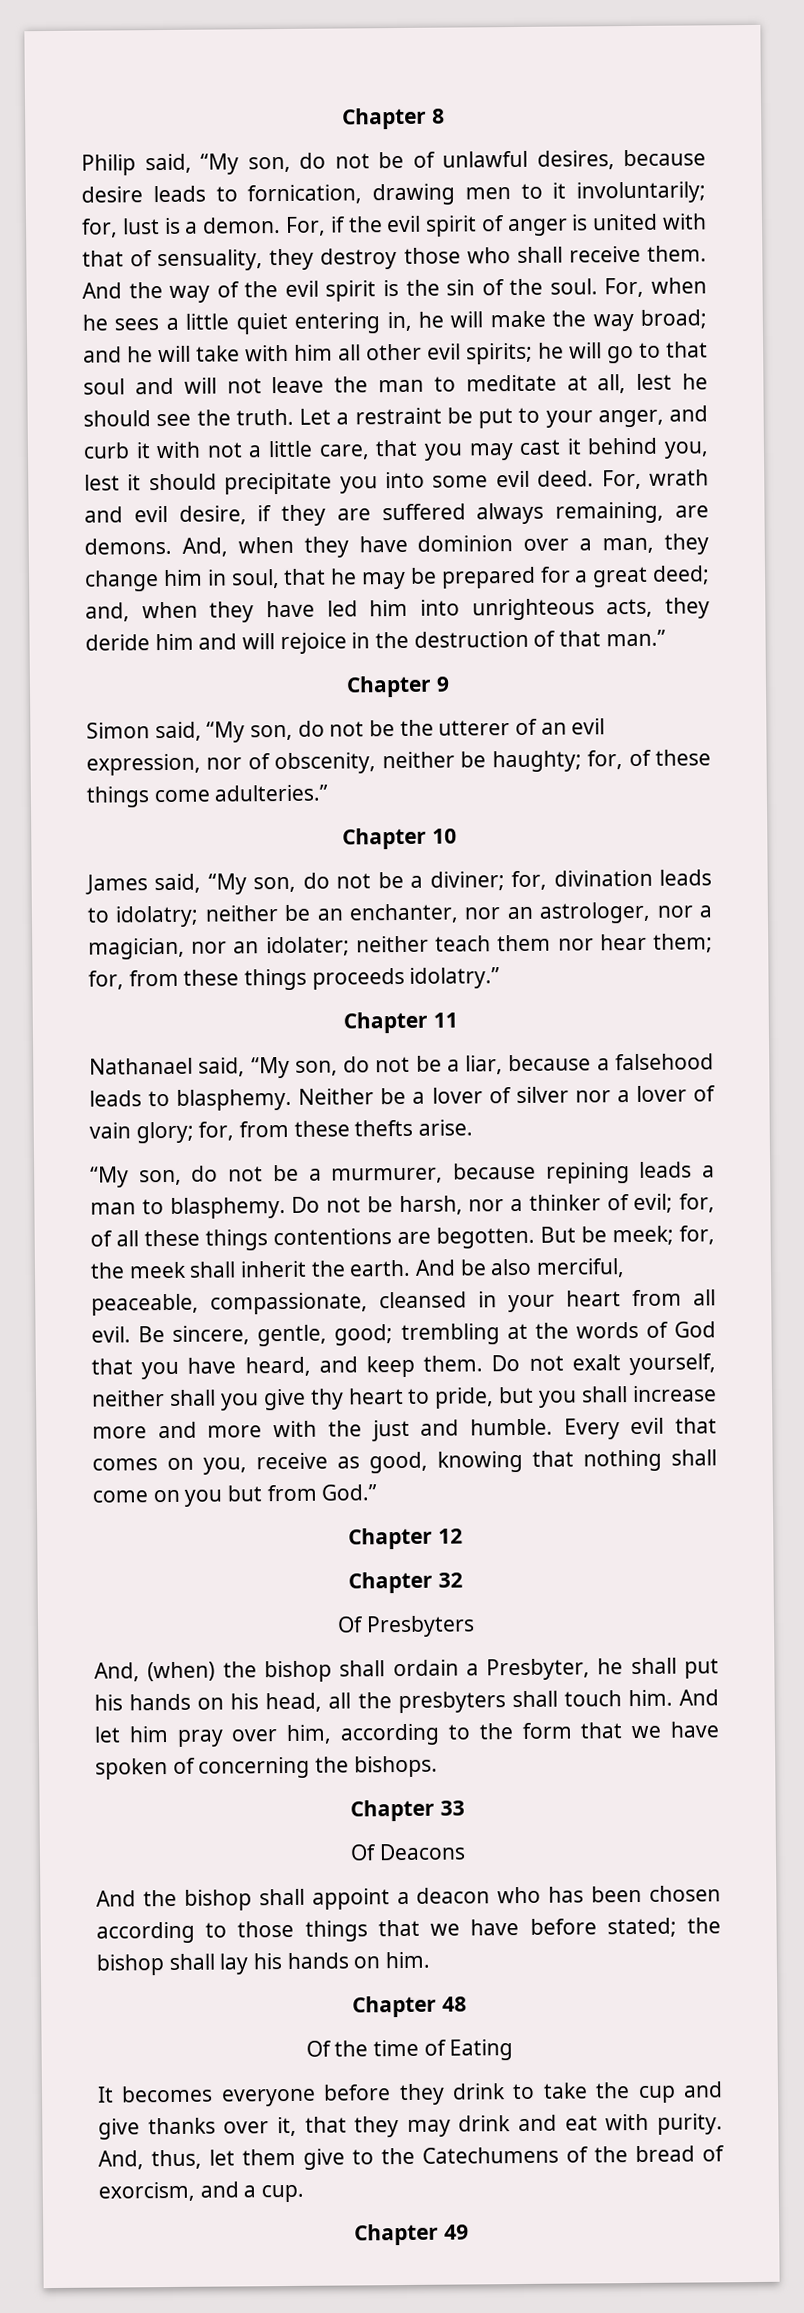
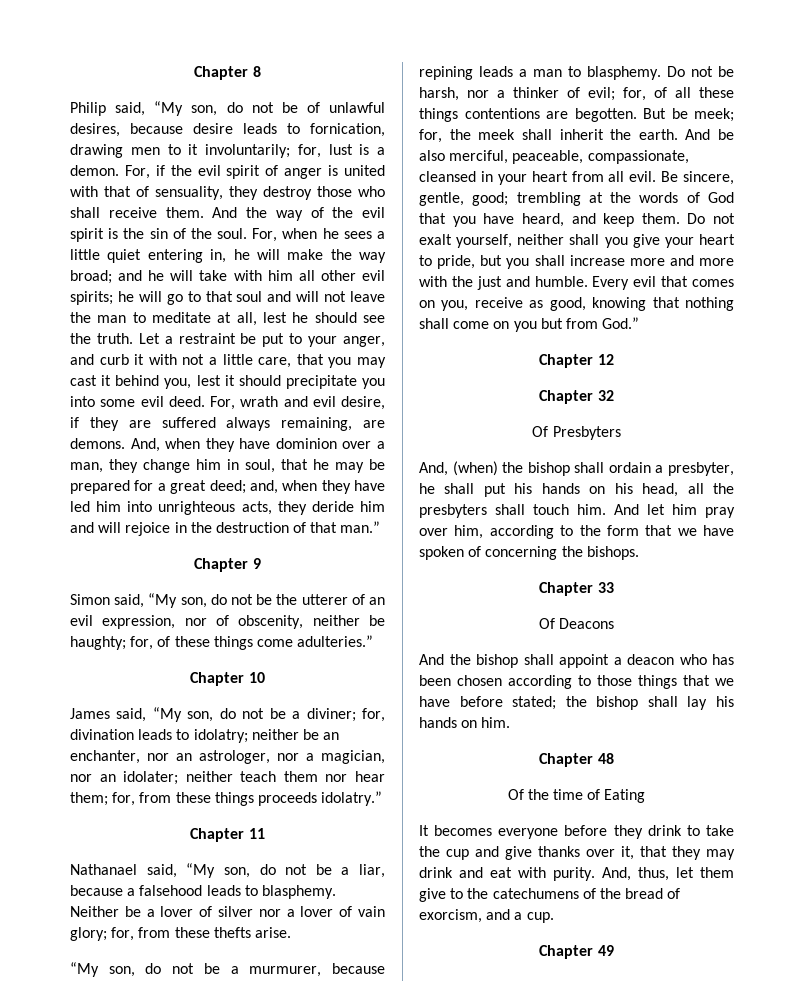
- Do not exalt yourself, neither shall you give thy heart to pride, but you shall increase more and more with the just and humble.
+ Do not exalt yourself, neither shall you give your heart to pride, but you shall increase more and more with the just and humble.
- And, (when) the bishop shall ordain a Presbyter, he shall put his hands on his head, all the presbyters shall touch him.
+ And, (when) the bishop shall ordain a presbyter, he shall put his hands on his head, all the presbyters shall touch him.
- And, thus, let them give to the Catechumens of the bread of exorcism, and a cup.
+ And, thus, let them give to the catechumens of the bread of exorcism, and a cup.

